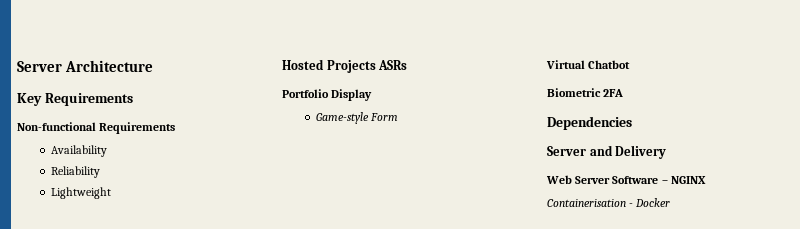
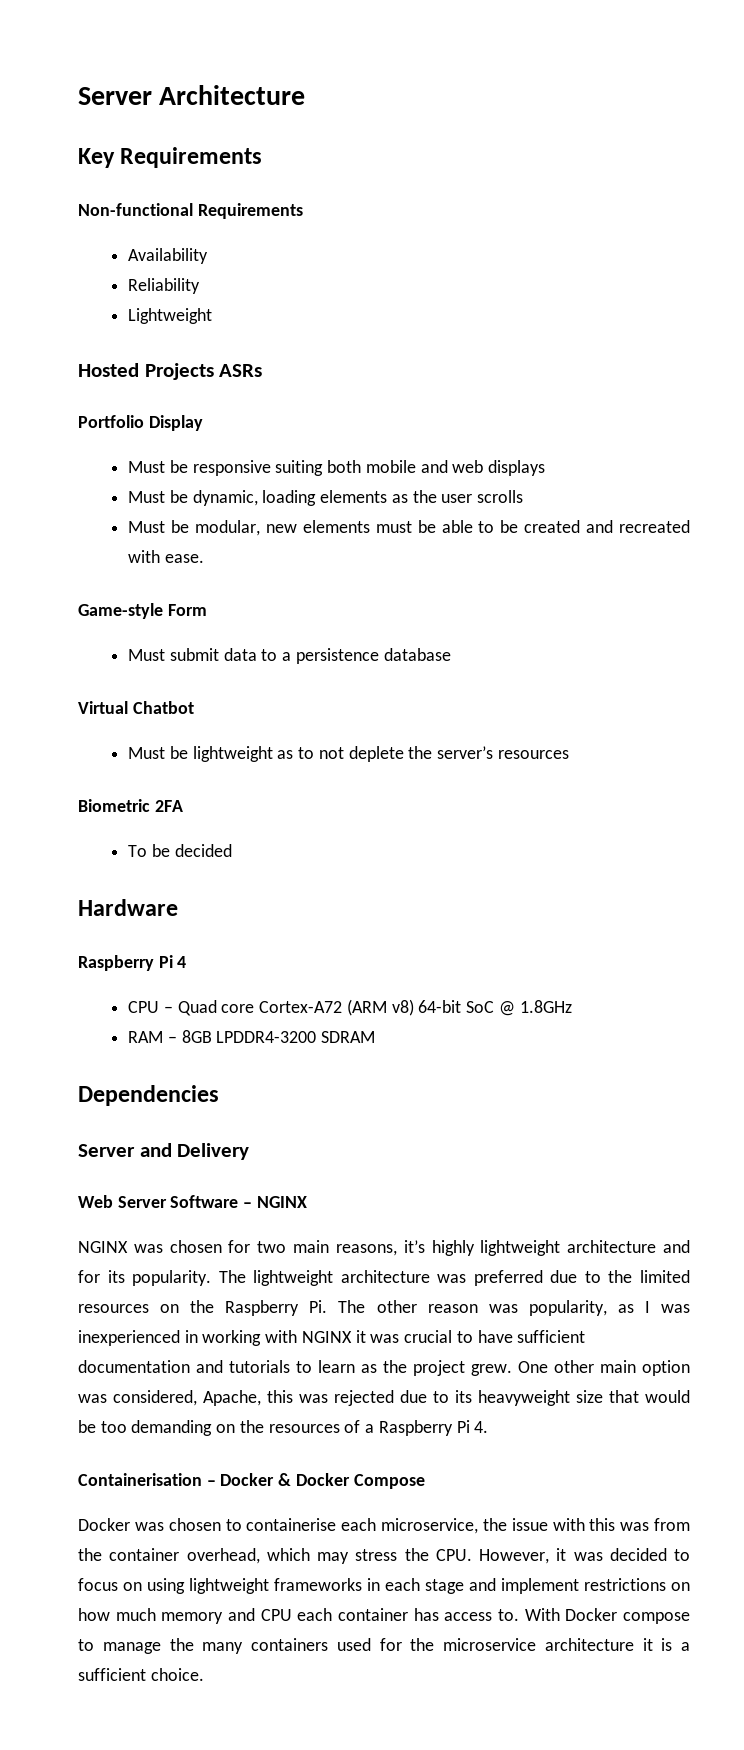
+ Must be responsive suiting both mobile and web displays
+ Must be dynamic, loading elements as the user scrolls
+ Must be modular, new elements must be able to be created and recreated with ease.
  Game-style Form
+ Must submit data to a persistence database
  Virtual Chatbot
+ Must be lightweight as to not deplete the server’s resources
  Biometric 2FA
+ To be decided
+ Hardware
+ Raspberry Pi 4
+ CPU – Quad core Cortex-A72 (ARM v8) 64-bit SoC @ 1.8GHz
+ RAM – 8GB LPDDR4-3200 SDRAM
- Containerisation - Docker
+ NGINX was chosen for two main reasons, it’s highly lightweight architecture and for its popularity. The lightweight architecture was preferred due to the limited resources on the Raspberry Pi. The other reason was popularity, as I was inexperienced in working with NGINX it was crucial to have sufficient documentation and tutorials to learn as the project grew. One other main option was considered, Apache, this was rejected due to its heavyweight size that would be too demanding on the resources of a Raspberry Pi 4.
+ Containerisation – Docker & Docker Compose
+ Docker was chosen to containerise each microservice, the issue with this was from the container overhead, which may stress the CPU. However, it was decided to focus on using lightweight frameworks in each stage and implement restrictions on how much memory and CPU each container has access to. With Docker compose to manage the many containers used for the microservice architecture it is a sufficient choice.

